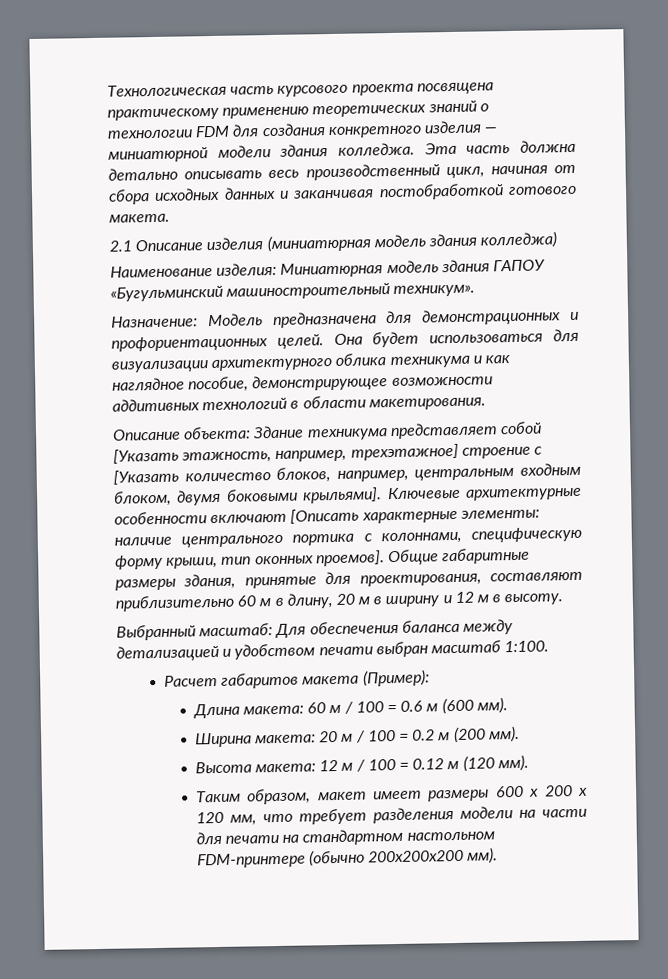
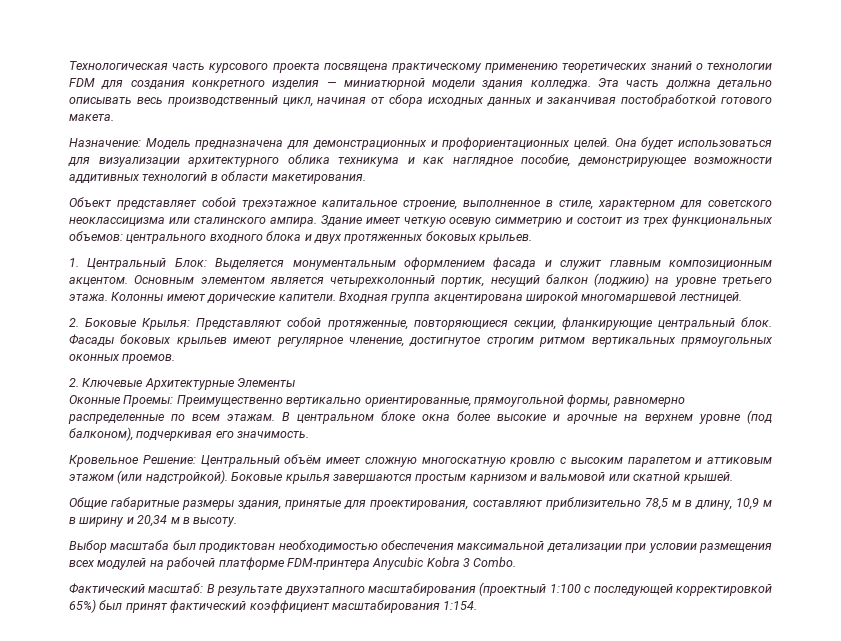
- 2.1 Описание изделия (миниатюрная модель здания колледжа)
- Наименование изделия: Миниатюрная модель здания ГАПОУ «Бугульминский машиностроительный техникум».
- Описание объекта: Здание техникума представляет собой [Указать этажность, например, трехэтажное] строение с [Указать количество блоков, например, центральным входным блоком, двумя боковыми крыльями]. Ключевые архитектурные особенности включают [Описать характерные элементы: наличие центрального портика с колоннами, специфическую форму крыши, тип оконных проемов]. Общие габаритные размеры здания, принятые для проектирования, составляют приблизительно 60 м в длину, 20 м в ширину и 12 м в высоту.
+ Объект представляет собой трехэтажное капитальное строение, выполненное в стиле, характерном для советского неоклассицизма или сталинского ампира. Здание имеет четкую осевую симметрию и состоит из трех функциональных объемов: центрального входного блока и двух протяженных боковых крыльев.
+ 1. Центральный Блок: Выделяется монументальным оформлением фасада и служит главным композиционным акцентом. Основным элементом является четырехколонный портик, несущий балкон (лоджию) на уровне третьего этажа. Колонны имеют дорические капители. Входная группа акцентирована широкой многомаршевой лестницей.
+ 2. Боковые Крылья: Представляют собой протяженные, повторяющиеся секции, фланкирующие центральный блок. Фасады боковых крыльев имеют регулярное членение, достигнутое строгим ритмом вертикальных прямоугольных оконных проемов.
+ 2. Ключевые Архитектурные Элементы
+ Оконные Проемы: Преимущественно вертикально ориентированные, прямоугольной формы, равномерно распределенные по всем этажам. В центральном блоке окна более высокие и арочные на верхнем уровне (под балконом), подчеркивая его значимость.
+ Кровельное Решение: Центральный объём имеет сложную многоскатную кровлю с высоким парапетом и аттиковым этажом (или надстройкой). Боковые крылья завершаются простым карнизом и вальмовой или скатной крышей.
+ Общие габаритные размеры здания, принятые для проектирования, составляют приблизительно 78,5 м в длину, 10,9 м в ширину и 20,34 м в высоту.
- Выбранный масштаб: Для обеспечения баланса между детализацией и удобством печати выбран масштаб 1:100.
- Расчет габаритов макета (Пример):
- Длина макета: 60 м / 100 = 0.6 м (600 мм).
- Ширина макета: 20 м / 100 = 0.2 м (200 мм).
- Высота макета: 12 м / 100 = 0.12 м (120 мм).
- Таким образом, макет имеет размеры 600 х 200 х 120 мм, что требует разделения модели на части для печати на стандартном настольном FDM-принтере (обычно 200х200х200 мм).
+ Выбор масштаба был продиктован необходимостью обеспечения максимальной детализации при условии размещения всех модулей на рабочей платформе FDM-принтера Anycubic Kobra 3 Combo.
+ Фактический масштаб: В результате двухэтапного масштабирования (проектный 1:100 с последующей корректировкой 65%) был принят фактический коэффициент масштабирования 1:154.

